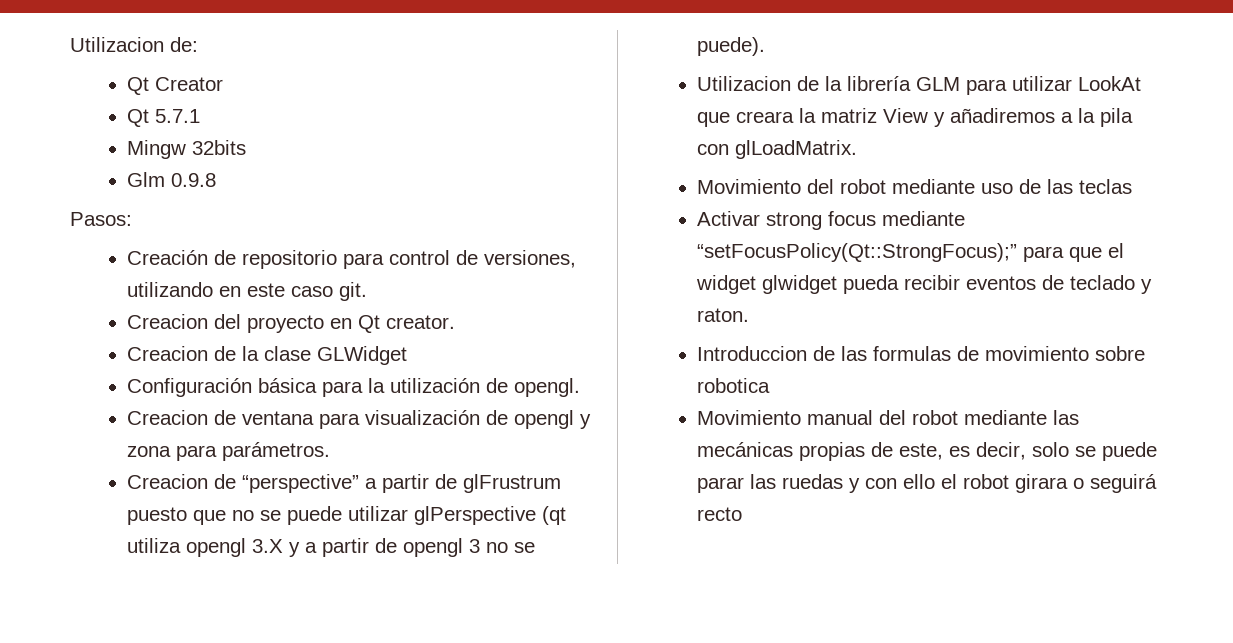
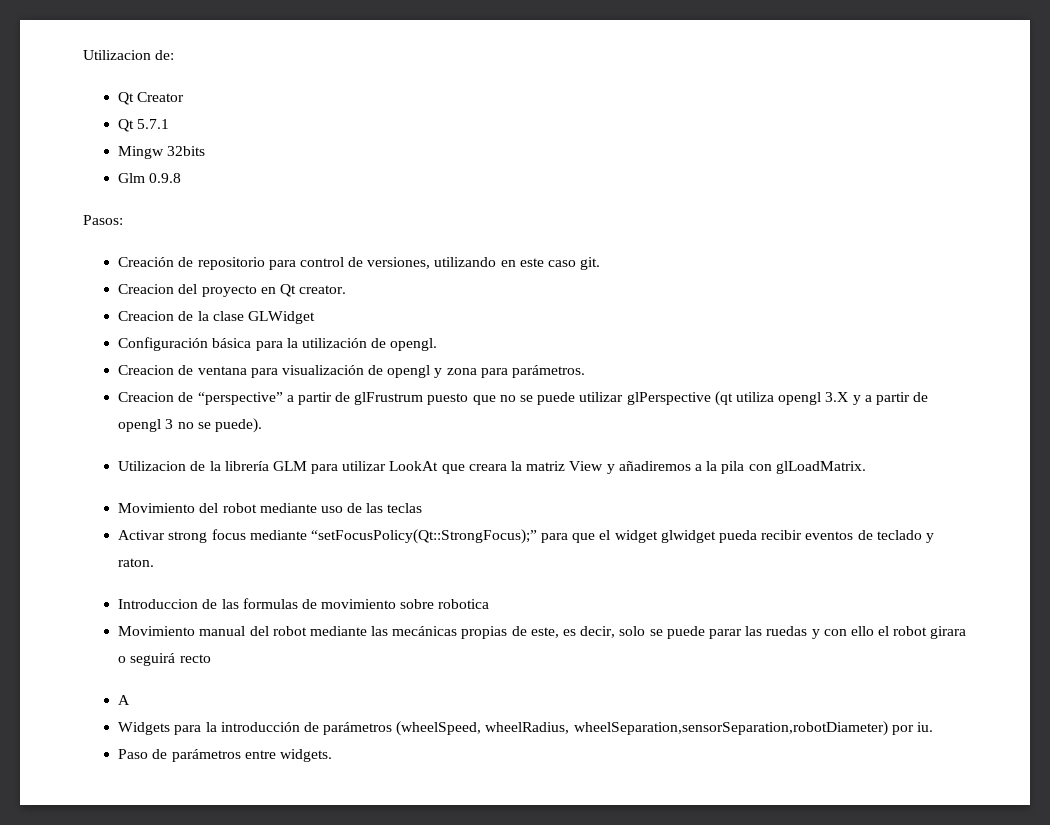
+ A
+ Widgets para la introducción de parámetros (wheelSpeed, wheelRadius, wheelSeparation,sensorSeparation,robotDiameter) por iu.
+ Paso de parámetros entre widgets.

